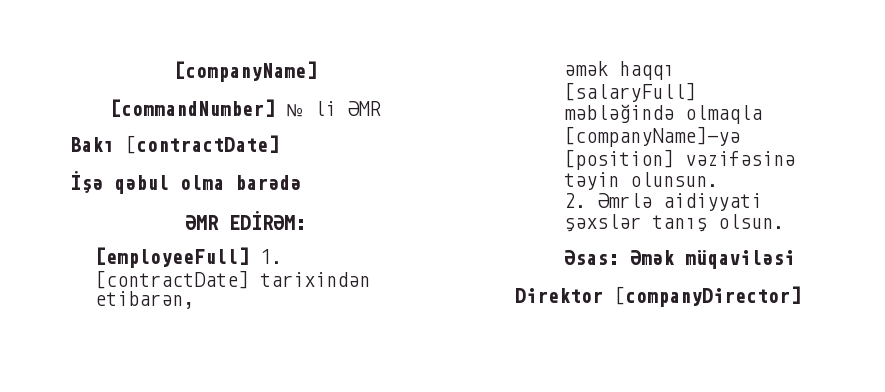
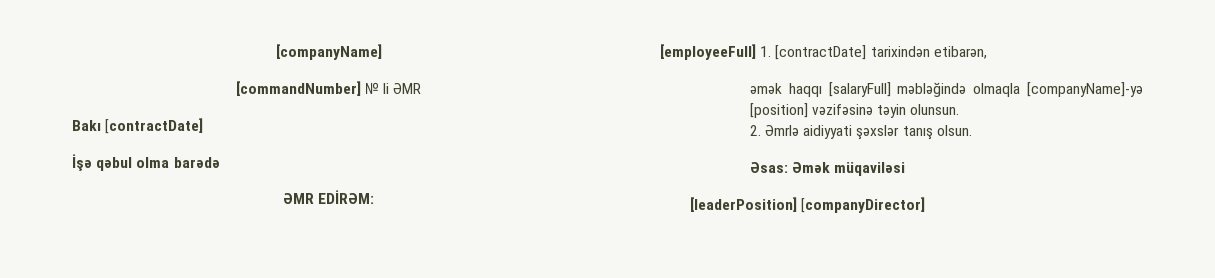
- Direktor [companyDirector]
+ [leaderPosition] [companyDirector]

